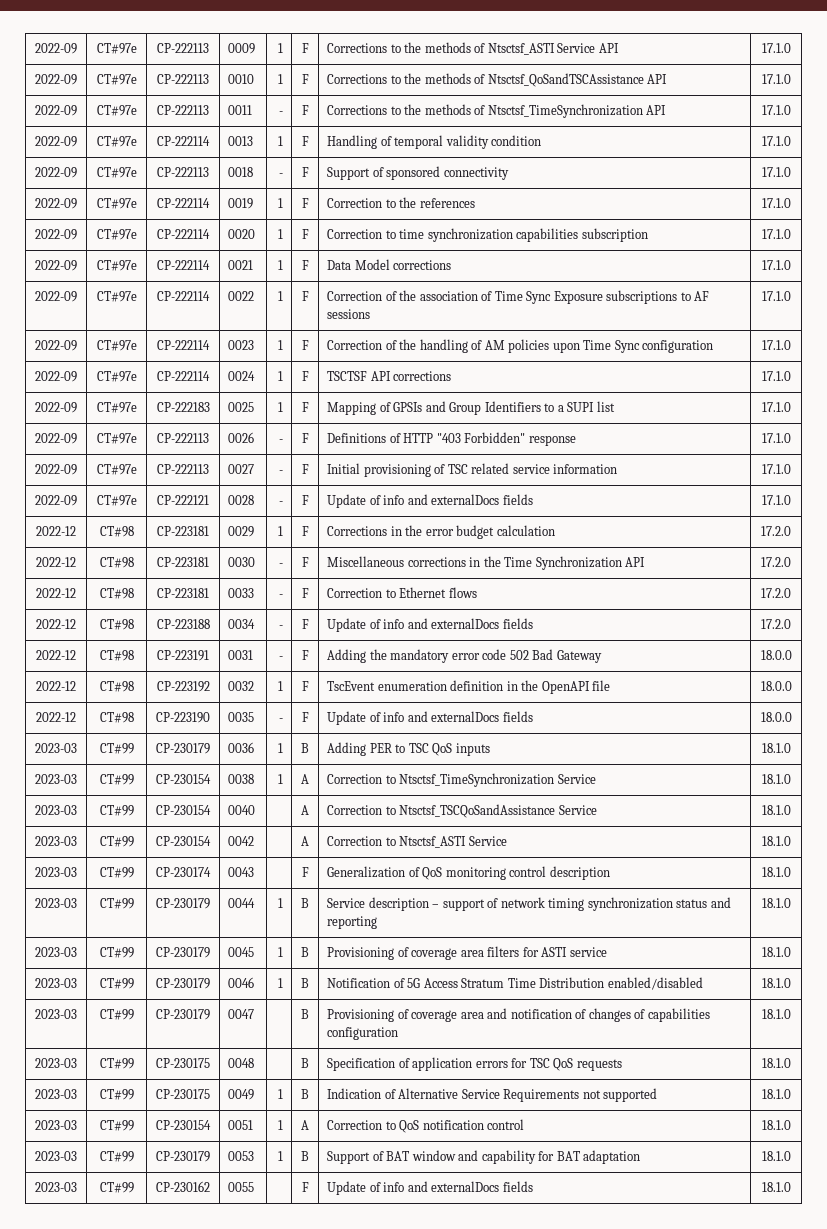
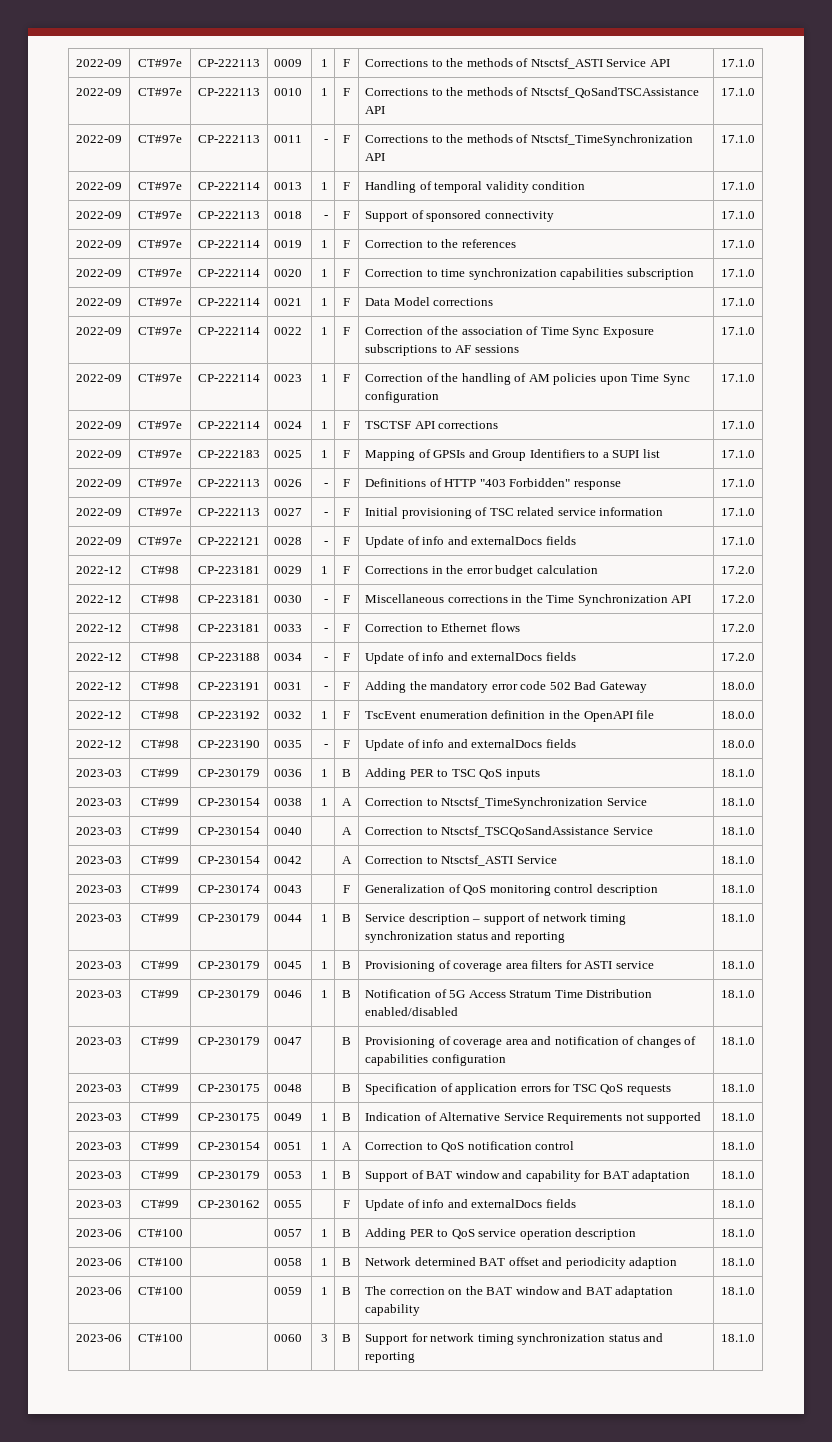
+ 2023-06 | CT#100 | | 0057 | 1 | B | Adding PER to QoS service operation description | 18.1.0
+ 2023-06 | CT#100 | | 0058 | 1 | B | Network determined BAT offset and periodicity adaption | 18.1.0
+ 2023-06 | CT#100 | | 0059 | 1 | B | The correction on the BAT window and BAT adaptation capability | 18.1.0
+ 2023-06 | CT#100 | | 0060 | 3 | B | Support for network timing synchronization status and reporting | 18.1.0

